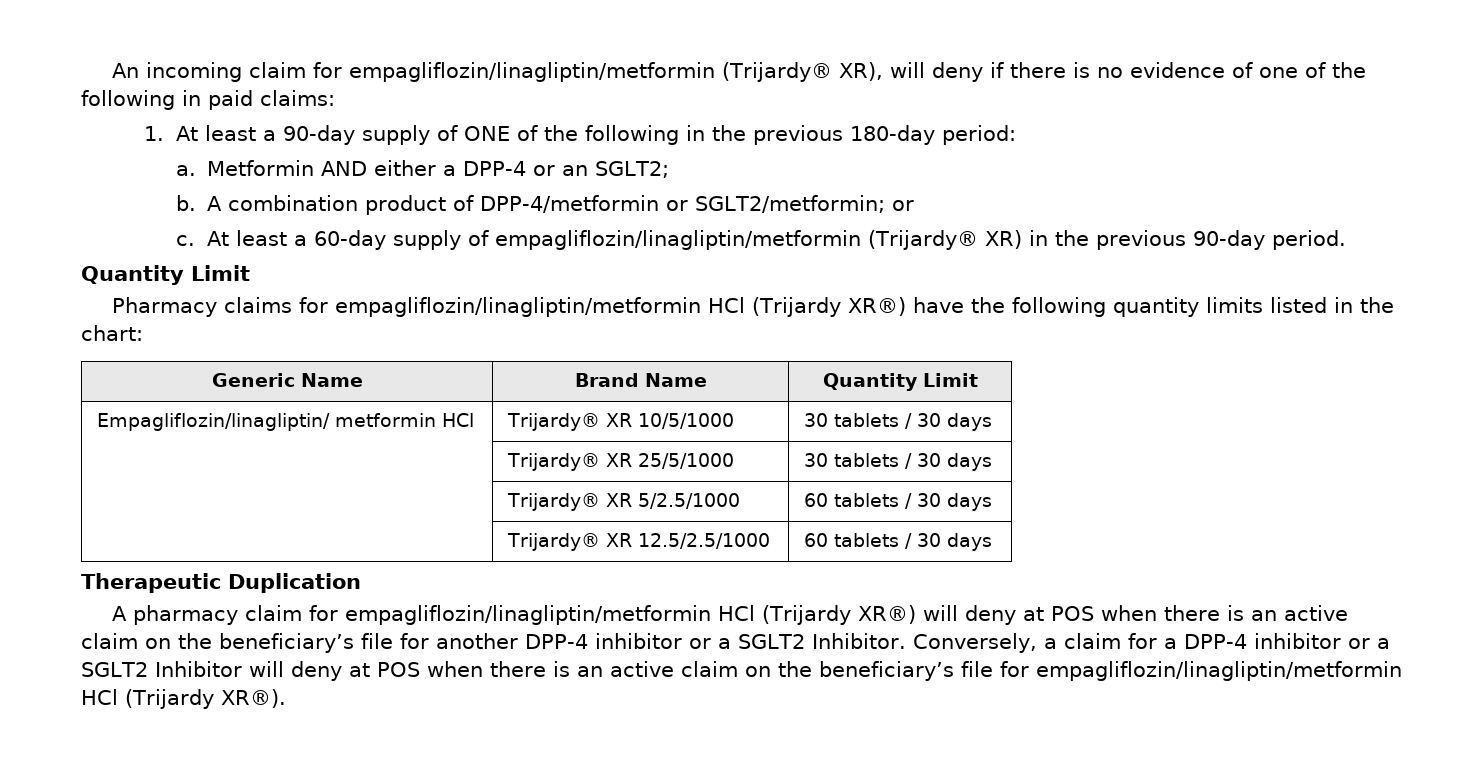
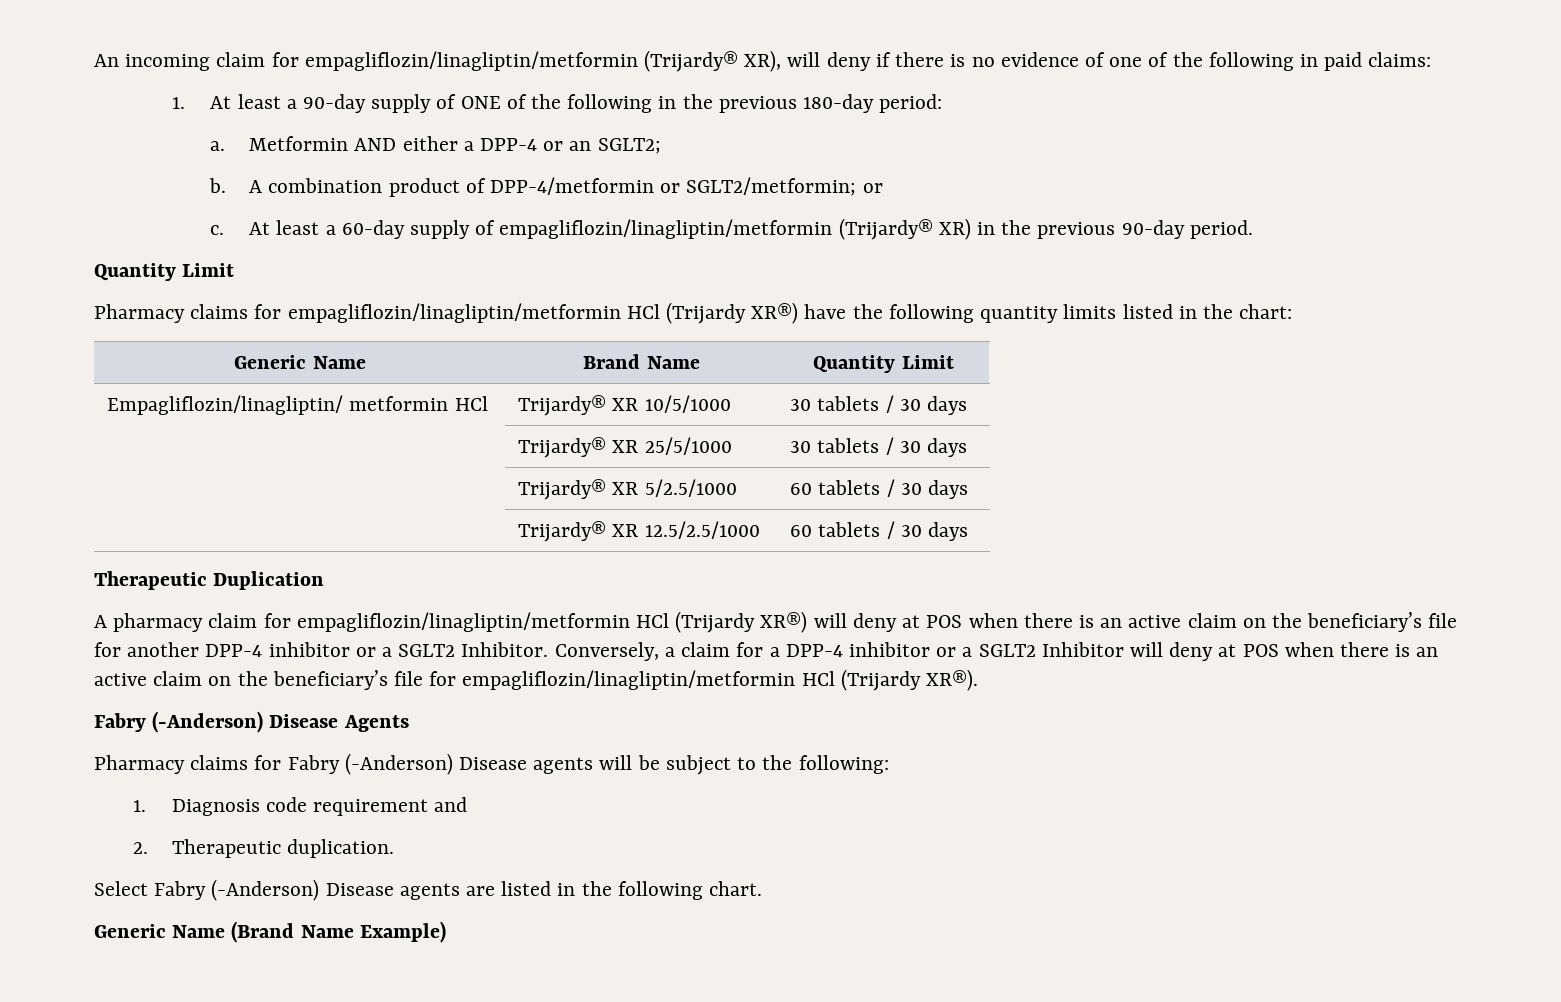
+ Fabry (-Anderson) Disease Agents
+ Pharmacy claims for Fabry (-Anderson) Disease agents will be subject to the following:
+ 1. Diagnosis code requirement and
+ 2. Therapeutic duplication.
+ Select Fabry (-Anderson) Disease agents are listed in the following chart.
+ Generic Name (Brand Name Example)

